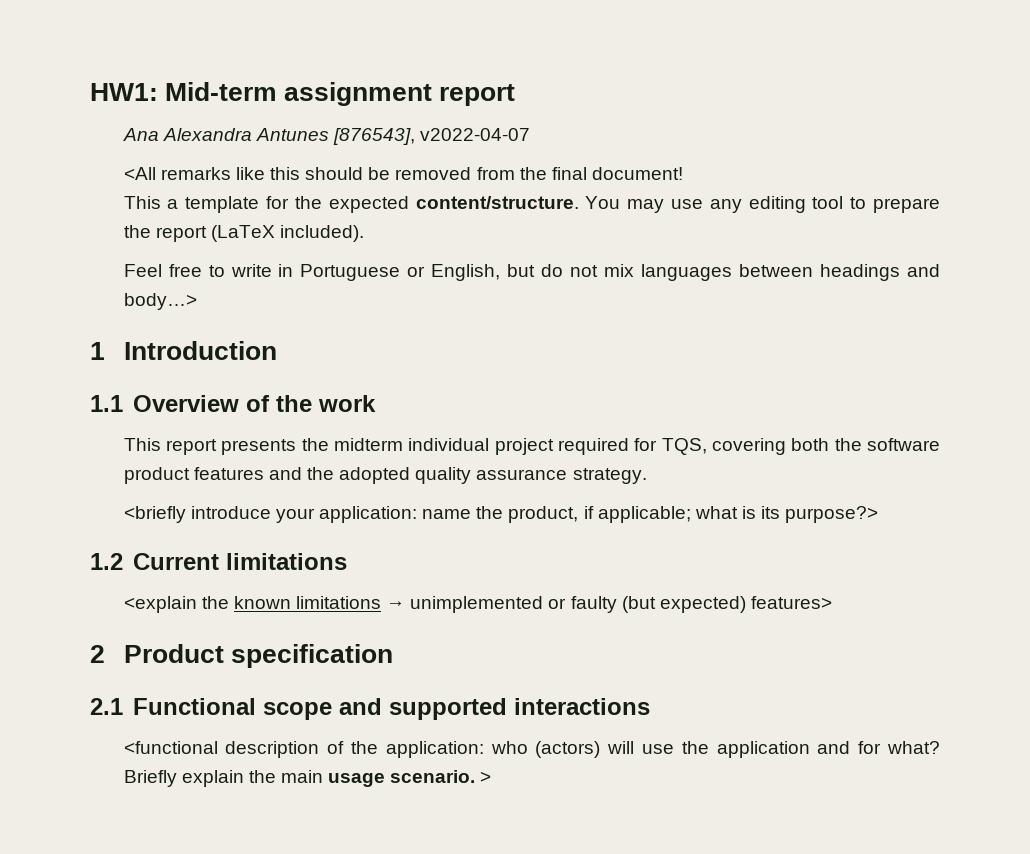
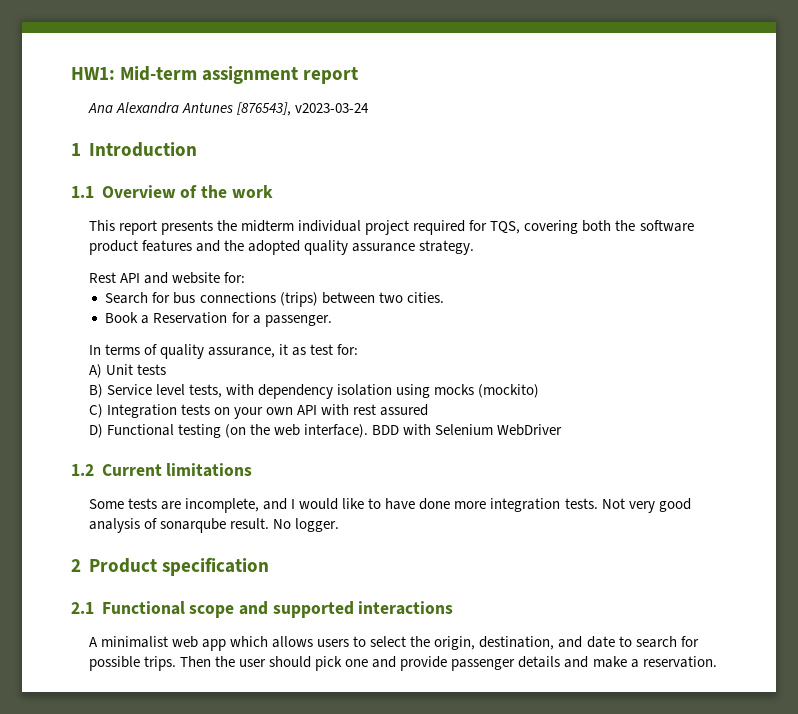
- Ana Alexandra Antunes [876543], v2022-04-07
- <All remarks like this should be removed from the final document!
- This a template for the expected content/structure. You may use any editing tool to prepare the report (LaTeX included).
- Feel free to write in Portuguese or English, but do not mix languages between headings and body…>
+ Ana Alexandra Antunes [876543], v2023-03-24
- <briefly introduce your application: name the product, if applicable; what is its purpose?>
+ Rest API and website for:
+ Search for bus connections (trips) between two cities.
+ Book a Reservation for a passenger.
+ In terms of quality assurance, it as test for:
+ A) Unit tests
+ B) Service level tests, with dependency isolation using mocks (mockito)
+ C) Integration tests on your own API with rest assured
+ D) Functional testing (on the web interface). BDD with Selenium WebDriver
  1.2 Current limitations
- <explain the known limitations → unimplemented or faulty (but expected) features>
+ Some tests are incomplete, and I would like to have done more integration tests. Not very good analysis of sonarqube result. No logger.
- <functional description of the application: who (actors) will use the application and for what? Briefly explain the main usage scenario. >
+ A minimalist web app which allows users to select the origin, destination, and date to search for possible trips. Then the user should pick one and provide passenger details and make a reservation.

